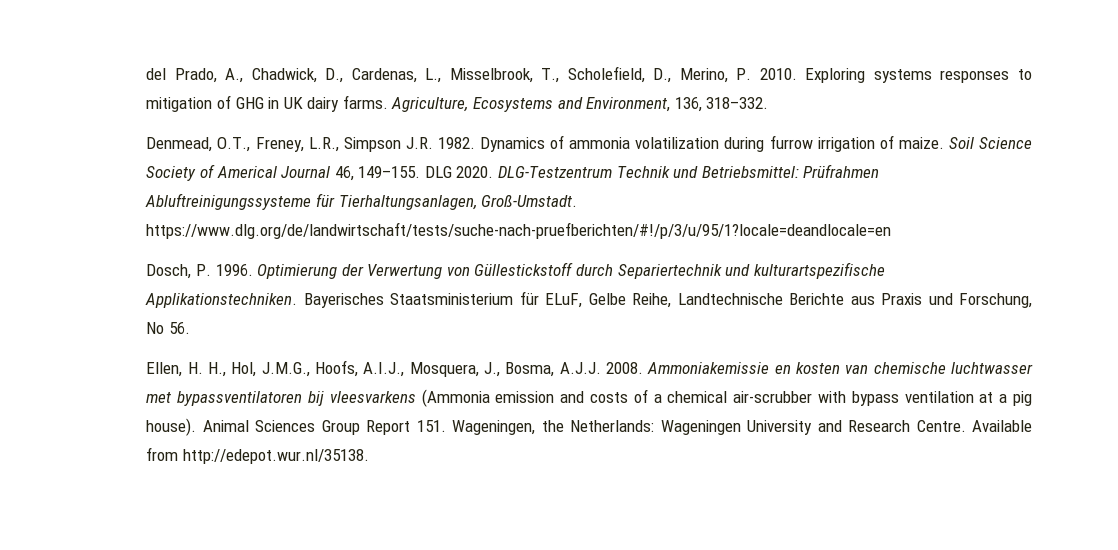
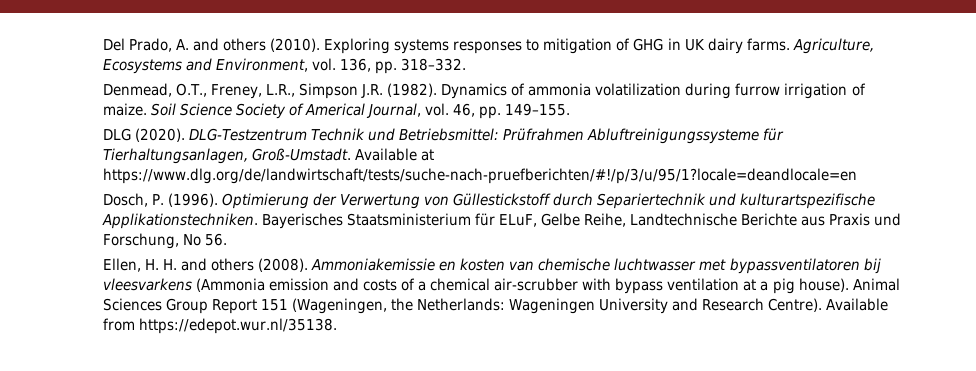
- del Prado, A., Chadwick, D., Cardenas, L., Misselbrook, T., Scholefield, D., Merino, P. 2010.
+ Del Prado, A. and others (2010).
- Agriculture, Ecosystems and Environment, 136, 318–332.
+ Agriculture, Ecosystems and Environment, vol. 136, pp. 318–332.
- Denmead, O.T., Freney, L.R., Simpson J.R. 1982.
+ Denmead, O.T., Freney, L.R., Simpson J.R. (1982).
- Soil Science Society of Americal Journal 46, 149–155. DLG 2020.
+ Soil Science Society of Americal Journal, vol. 46, pp. 149–155.
+ DLG (2020).
- DLG-Testzentrum Technik und Betriebsmittel: Prüfrahmen Abluftreinigungssysteme für Tierhaltungsanlagen, Groß-Umstadt. https://www.dlg.org/de/landwirtschaft/tests/suche-nach-pruefberichten/#!/p/3/u/95/1?locale=deandlocale=en
+ DLG-Testzentrum Technik und Betriebsmittel: Prüfrahmen Abluftreinigungssysteme für Tierhaltungsanlagen, Groß-Umstadt. Available at https://www.dlg.org/de/landwirtschaft/tests/suche-nach-pruefberichten/#!/p/3/u/95/1?locale=deandlocale=en
- Dosch, P. 1996.
+ Dosch, P. (1996).
- Ellen, H. H., Hol, J.M.G., Hoofs, A.I.J., Mosquera, J., Bosma, A.J.J. 2008.
+ Ellen, H. H. and others (2008).
- Animal Sciences Group Report 151. Wageningen, the Netherlands: Wageningen University and Research Centre.
+ Animal Sciences Group Report 151 (Wageningen, the Netherlands: Wageningen University and Research Centre).
- Available from http://edepot.wur.nl/35138.
+ Available from https://edepot.wur.nl/35138.

